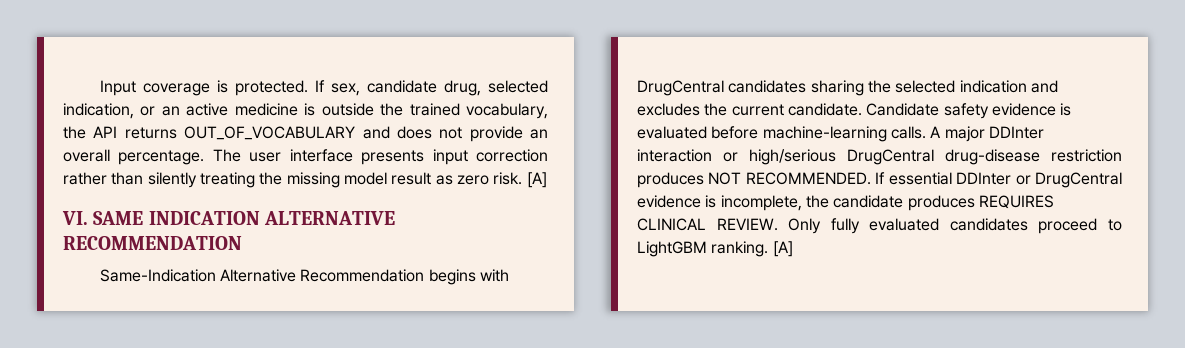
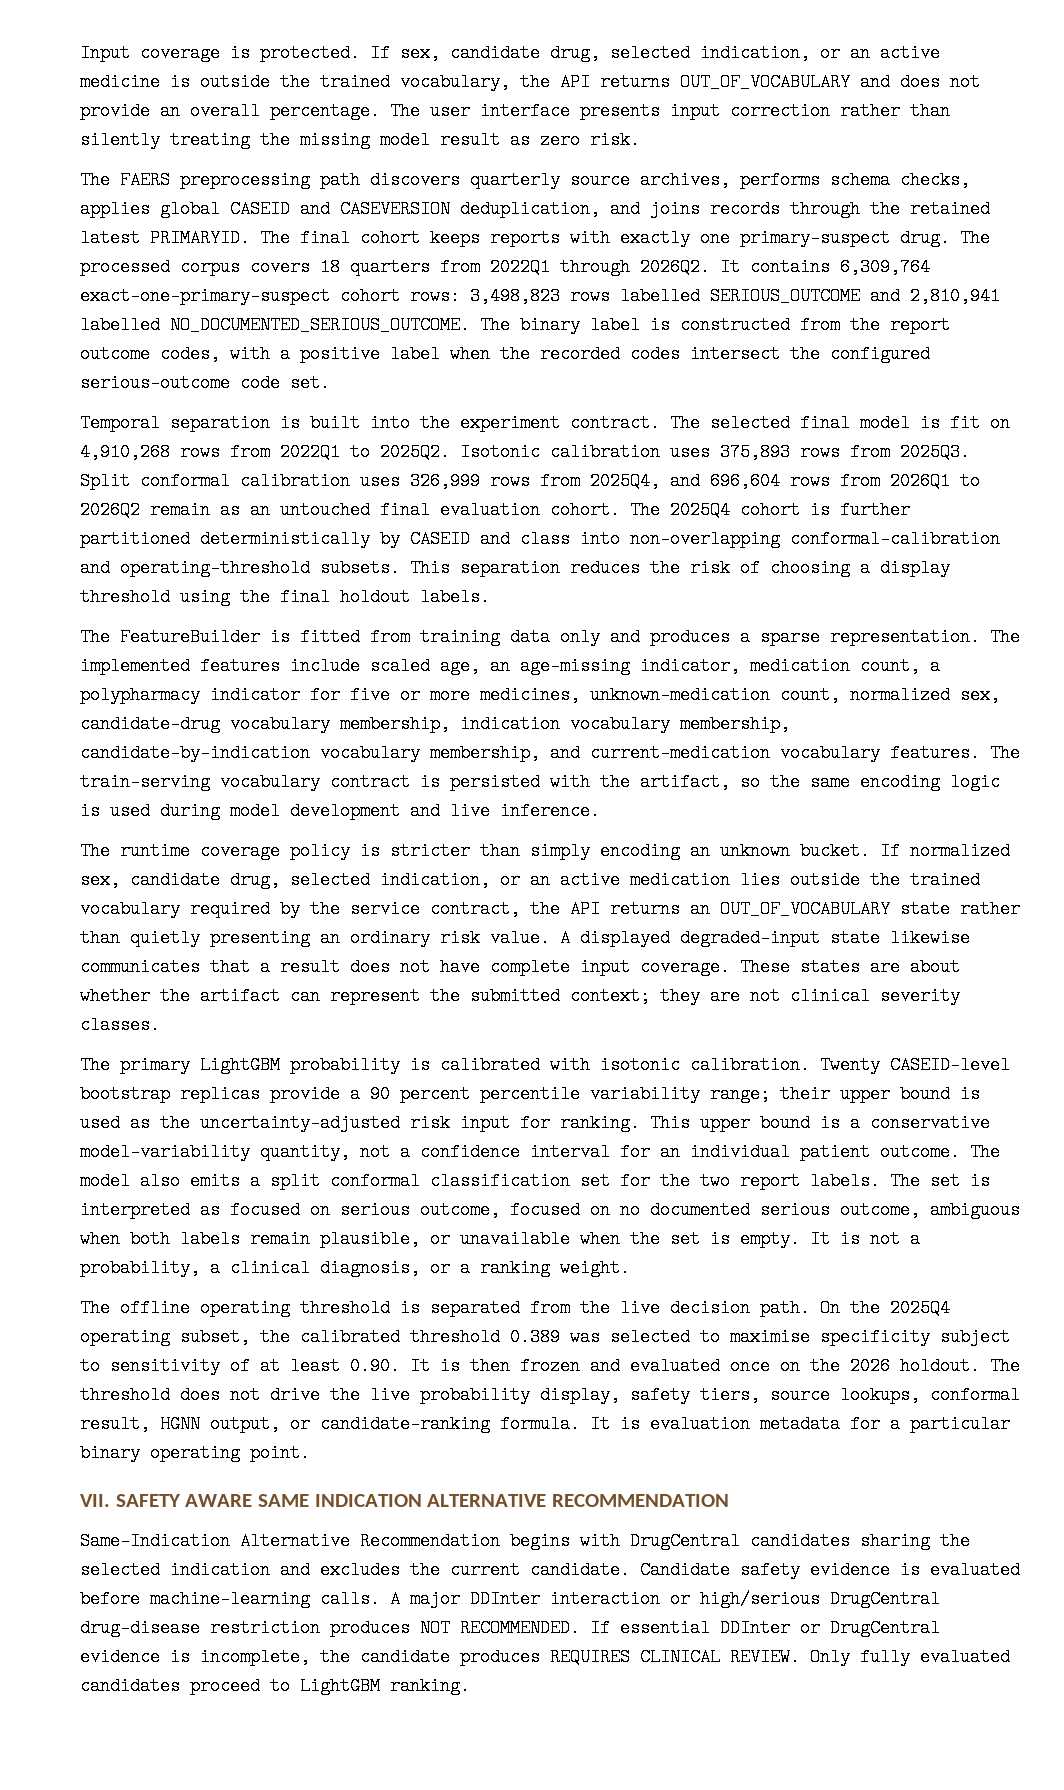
- The user interface presents input correction rather than silently treating the missing model result as zero risk. [A]
- VI. SAME INDICATION ALTERNATIVE RECOMMENDATION
+ The user interface presents input correction rather than silently treating the missing model result as zero risk.
+ The FAERS preprocessing path discovers quarterly source archives, performs schema checks, applies global CASEID and CASEVERSION deduplication, and joins records through the retained latest PRIMARYID. The final cohort keeps reports with exactly one primary-suspect drug. The processed corpus covers 18 quarters from 2022Q1 through 2026Q2. It contains 6,309,764 exact-one-primary-suspect cohort rows: 3,498,823 rows labelled SERIOUS_OUTCOME and 2,810,941 labelled NO_DOCUMENTED_SERIOUS_OUTCOME. The binary label is constructed from the report outcome codes, with a positive label when the recorded codes intersect the configured serious-outcome code set.
+ Temporal separation is built into the experiment contract. The selected final model is fit on 4,910,268 rows from 2022Q1 to 2025Q2. Isotonic calibration uses 375,893 rows from 2025Q3. Split conformal calibration uses 326,999 rows from 2025Q4, and 696,604 rows from 2026Q1 to 2026Q2 remain as an untouched final evaluation cohort. The 2025Q4 cohort is further partitioned deterministically by CASEID and class into non-overlapping conformal-calibration and operating-threshold subsets. This separation reduces the risk of choosing a display threshold using the final holdout labels.
+ The FeatureBuilder is fitted from training data only and produces a sparse representation. The implemented features include scaled age, an age-missing indicator, medication count, a polypharmacy indicator for five or more medicines, unknown-medication count, normalized sex, candidate-drug vocabulary membership, indication vocabulary membership, candidate-by-indication vocabulary membership, and current-medication vocabulary features. The train-serving vocabulary contract is persisted with the artifact, so the same encoding logic is used during model development and live inference.
+ The runtime coverage policy is stricter than simply encoding an unknown bucket. If normalized sex, candidate drug, selected indication, or an active medication lies outside the trained vocabulary required by the service contract, the API returns an OUT_OF_VOCABULARY state rather than quietly presenting an ordinary risk value. A displayed degraded-input state likewise communicates that a result does not have complete input coverage. These states are about whether the artifact can represent the submitted context; they are not clinical severity classes.
+ The primary LightGBM probability is calibrated with isotonic calibration. Twenty CASEID-level bootstrap replicas provide a 90 percent percentile variability range; their upper bound is used as the uncertainty-adjusted risk input for ranking. This upper bound is a conservative model-variability quantity, not a confidence interval for an individual patient outcome. The model also emits a split conformal classification set for the two report labels. The set is interpreted as focused on serious outcome, focused on no documented serious outcome, ambiguous when both labels remain plausible, or unavailable when the set is empty. It is not a probability, a clinical diagnosis, or a ranking weight.
+ The offline operating threshold is separated from the live decision path. On the 2025Q4 operating subset, the calibrated threshold 0.389 was selected to maximise specificity subject to sensitivity of at least 0.90. It is then frozen and evaluated once on the 2026 holdout. The threshold does not drive the live probability display, safety tiers, source lookups, conformal result, HGNN output, or candidate-ranking formula. It is evaluation metadata for a particular binary operating point.
+ VII. SAFETY AWARE SAME INDICATION ALTERNATIVE RECOMMENDATION
- Only fully evaluated candidates proceed to LightGBM ranking. [A]
+ Only fully evaluated candidates proceed to LightGBM ranking.

